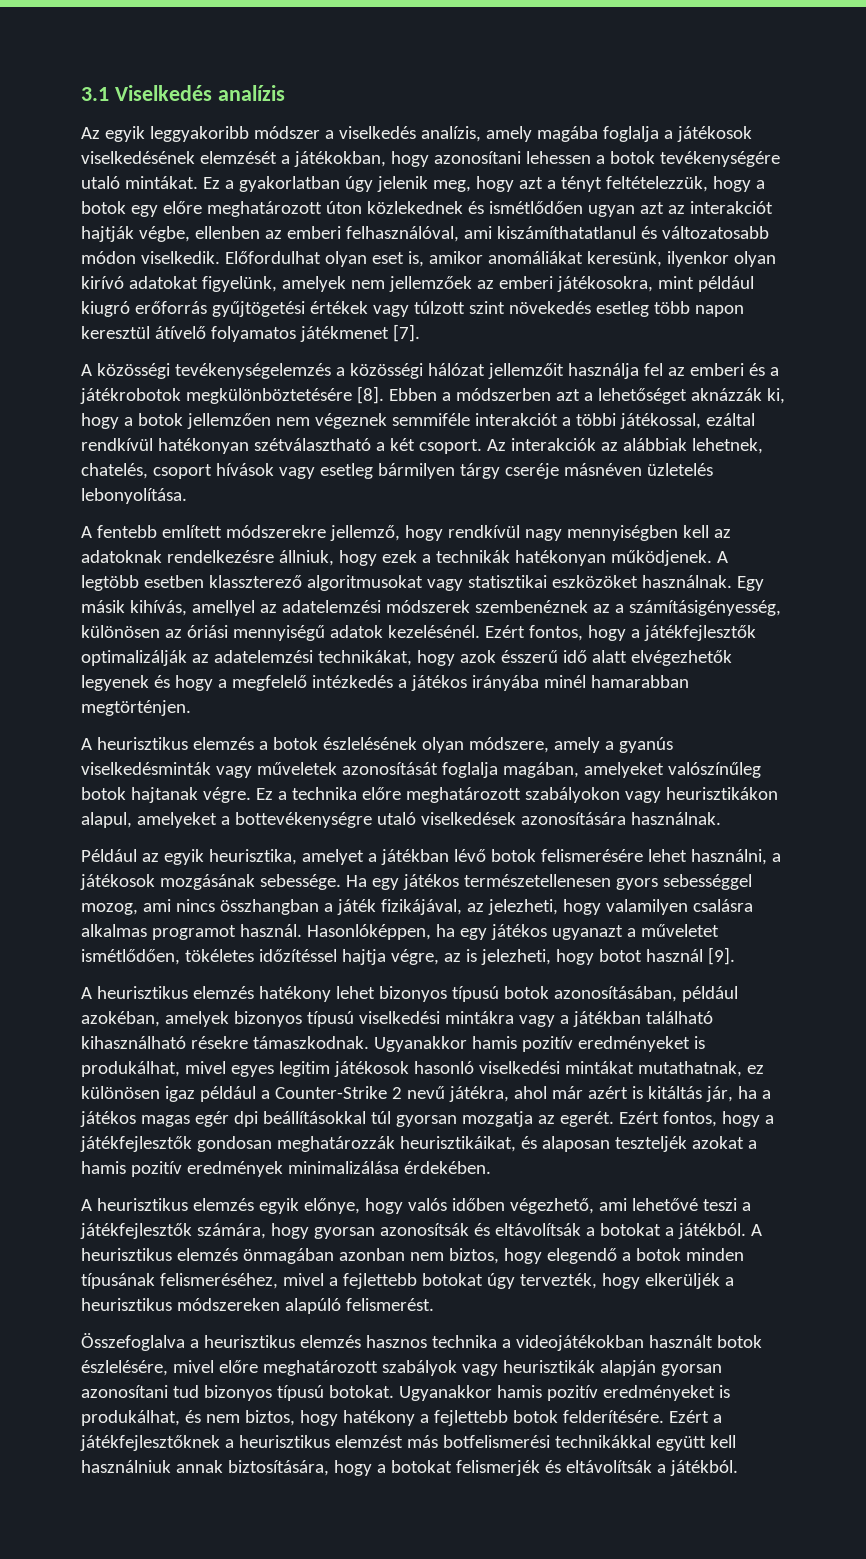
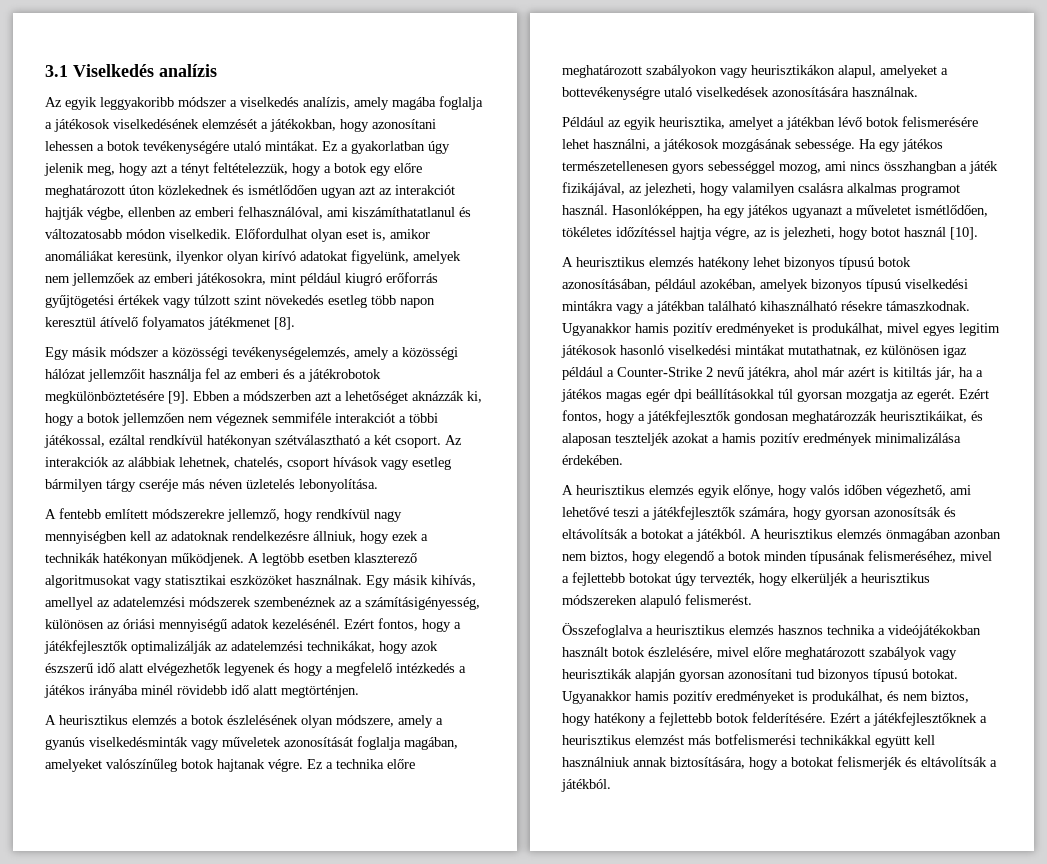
- Előfordulhat olyan eset is, amikor anomáliákat keresünk, ilyenkor olyan kirívó adatokat figyelünk, amelyek nem jellemzőek az emberi játékosokra, mint például kiugró erőforrás gyűjtögetési értékek vagy túlzott szint növekedés esetleg több napon keresztül átívelő folyamatos játékmenet [7].
- A közösségi tevékenységelemzés a közösségi hálózat jellemzőit használja fel az emberi és a játékrobotok megkülönböztetésére [8].
+ Előfordulhat olyan eset is, amikor anomáliákat keresünk, ilyenkor olyan kirívó adatokat figyelünk, amelyek nem jellemzőek az emberi játékosokra, mint például kiugró erőforrás gyűjtögetési értékek vagy túlzott szint növekedés esetleg több napon keresztül átívelő folyamatos játékmenet [8].
+ Egy másik módszer a közösségi tevékenységelemzés, amely a közösségi hálózat jellemzőit használja fel az emberi és a játékrobotok megkülönböztetésére [9].
- Az interakciók az alábbiak lehetnek, chatelés, csoport hívások vagy esetleg bármilyen tárgy cseréje másnéven üzletelés lebonyolítása.
+ Az interakciók az alábbiak lehetnek, chatelés, csoport hívások vagy esetleg bármilyen tárgy cseréje más néven üzletelés lebonyolítása.
- A legtöbb esetben klasszterező algoritmusokat vagy statisztikai eszközöket használnak.
+ A legtöbb esetben klaszterező algoritmusokat vagy statisztikai eszközöket használnak.
- Ezért fontos, hogy a játékfejlesztők optimalizálják az adatelemzési technikákat, hogy azok ésszerű idő alatt elvégezhetők legyenek és hogy a megfelelő intézkedés a játékos irányába minél hamarabban megtörténjen.
+ Ezért fontos, hogy a játékfejlesztők optimalizálják az adatelemzési technikákat, hogy azok észszerű idő alatt elvégezhetők legyenek és hogy a megfelelő intézkedés a játékos irányába minél rövidebb idő alatt megtörténjen.
- Hasonlóképpen, ha egy játékos ugyanazt a műveletet ismétlődően, tökéletes időzítéssel hajtja végre, az is jelezheti, hogy botot használ [9].
+ Hasonlóképpen, ha egy játékos ugyanazt a műveletet ismétlődően, tökéletes időzítéssel hajtja végre, az is jelezheti, hogy botot használ [10].
- Ugyanakkor hamis pozitív eredményeket is produkálhat, mivel egyes legitim játékosok hasonló viselkedési mintákat mutathatnak, ez különösen igaz például a Counter-Strike 2 nevű játékra, ahol már azért is kitáltás jár, ha a játékos magas egér dpi beállításokkal túl gyorsan mozgatja az egerét.
+ Ugyanakkor hamis pozitív eredményeket is produkálhat, mivel egyes legitim játékosok hasonló viselkedési mintákat mutathatnak, ez különösen igaz például a Counter-Strike 2 nevű játékra, ahol már azért is kitiltás jár, ha a játékos magas egér dpi beállításokkal túl gyorsan mozgatja az egerét.
- A heurisztikus elemzés önmagában azonban nem biztos, hogy elegendő a botok minden típusának felismeréséhez, mivel a fejlettebb botokat úgy tervezték, hogy elkerüljék a heurisztikus módszereken alapúló felismerést.
+ A heurisztikus elemzés önmagában azonban nem biztos, hogy elegendő a botok minden típusának felismeréséhez, mivel a fejlettebb botokat úgy tervezték, hogy elkerüljék a heurisztikus módszereken alapuló felismerést.
- Összefoglalva a heurisztikus elemzés hasznos technika a videojátékokban használt botok észlelésére, mivel előre meghatározott szabályok vagy heurisztikák alapján gyorsan azonosítani tud bizonyos típusú botokat.
+ Összefoglalva a heurisztikus elemzés hasznos technika a videójátékokban használt botok észlelésére, mivel előre meghatározott szabályok vagy heurisztikák alapján gyorsan azonosítani tud bizonyos típusú botokat.

